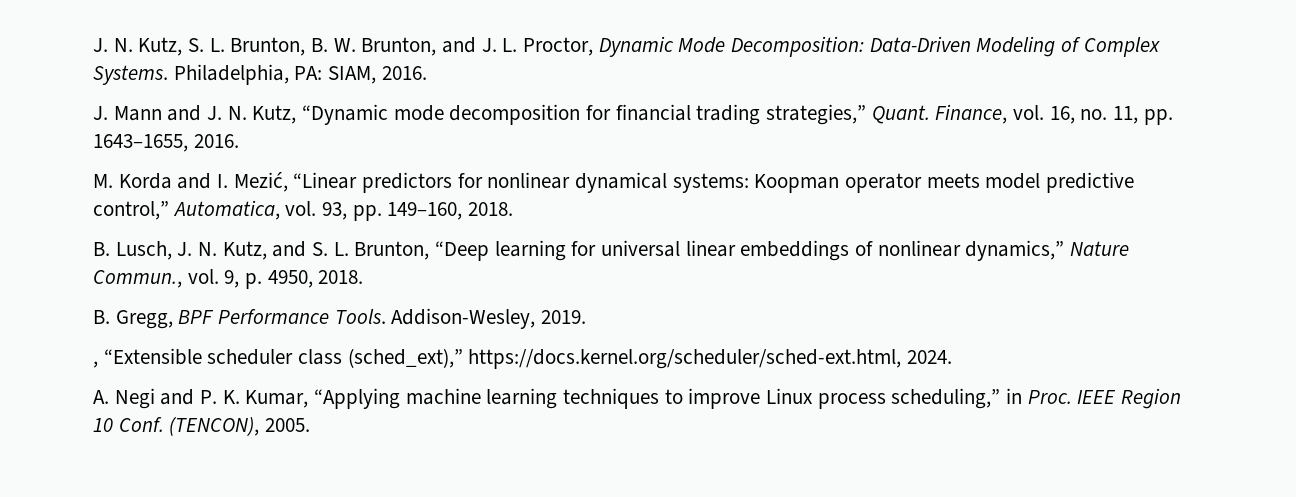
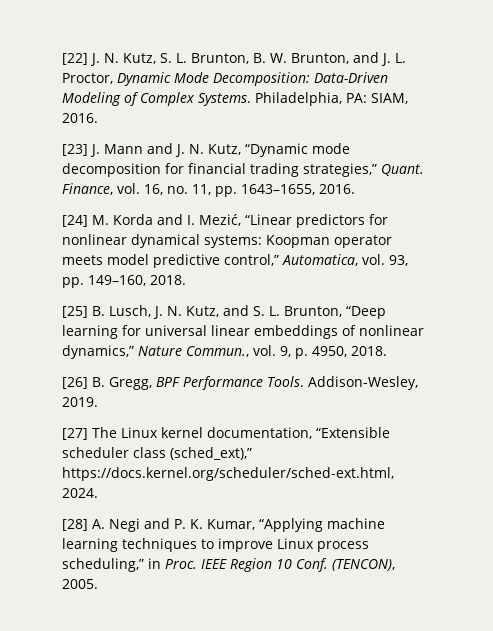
- J. N. Kutz, S. L. Brunton, B. W. Brunton, and J. L. Proctor, Dynamic Mode Decomposition: Data-Driven Modeling of Complex Systems.
+ [22] J. N. Kutz, S. L. Brunton, B. W. Brunton, and J. L. Proctor, Dynamic Mode Decomposition: Data-Driven Modeling of Complex Systems.
- J. Mann and J. N. Kutz, “Dynamic mode decomposition for financial trading strategies,” Quant.
+ [23] J. Mann and J. N. Kutz, “Dynamic mode decomposition for financial trading strategies,” Quant.
- M. Korda and I. Mezić, “Linear predictors for nonlinear dynamical systems: Koopman operator meets model predictive control,” Automatica, vol. 93, pp. 149–160, 2018.
+ [24] M. Korda and I. Mezić, “Linear predictors for nonlinear dynamical systems: Koopman operator meets model predictive control,” Automatica, vol. 93, pp. 149–160, 2018.
- B. Lusch, J. N. Kutz, and S. L. Brunton, “Deep learning for universal linear embeddings of nonlinear dynamics,” Nature Commun., vol. 9, p. 4950, 2018.
+ [25] B. Lusch, J. N. Kutz, and S. L. Brunton, “Deep learning for universal linear embeddings of nonlinear dynamics,” Nature Commun., vol. 9, p. 4950, 2018.
- B. Gregg, BPF Performance Tools.
+ [26] B. Gregg, BPF Performance Tools.
- , “Extensible scheduler class (sched_ext),” https://docs.kernel.org/scheduler/sched-ext.html, 2024.
+ [27] The Linux kernel documentation, “Extensible scheduler class (sched_ext),” https://docs.kernel.org/scheduler/sched-ext.html, 2024.
- A. Negi and P. K. Kumar, “Applying machine learning techniques to improve Linux process scheduling,” in Proc.
+ [28] A. Negi and P. K. Kumar, “Applying machine learning techniques to improve Linux process scheduling,” in Proc.

